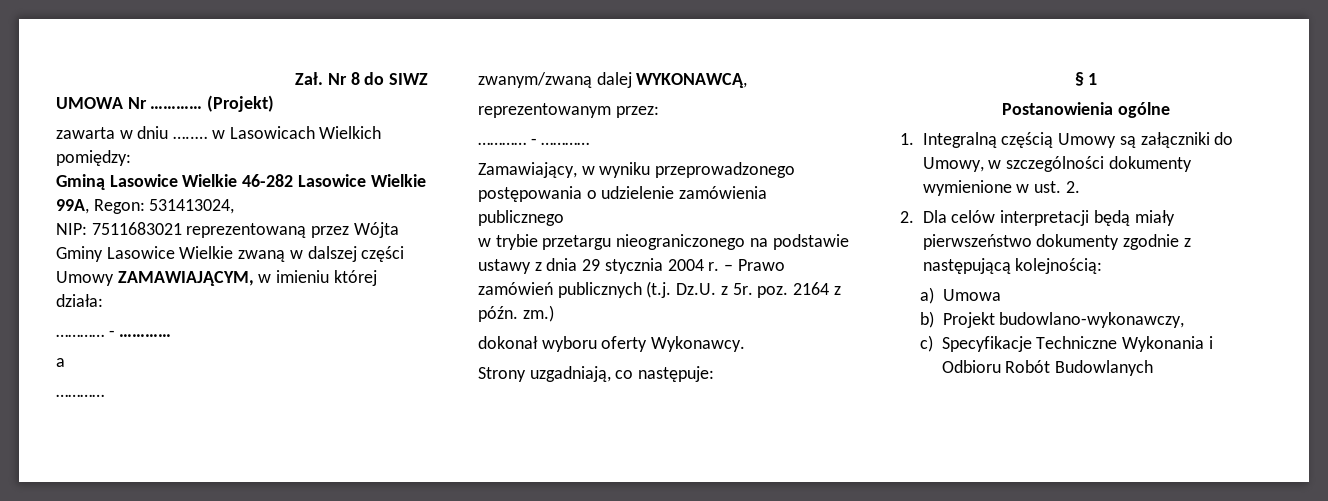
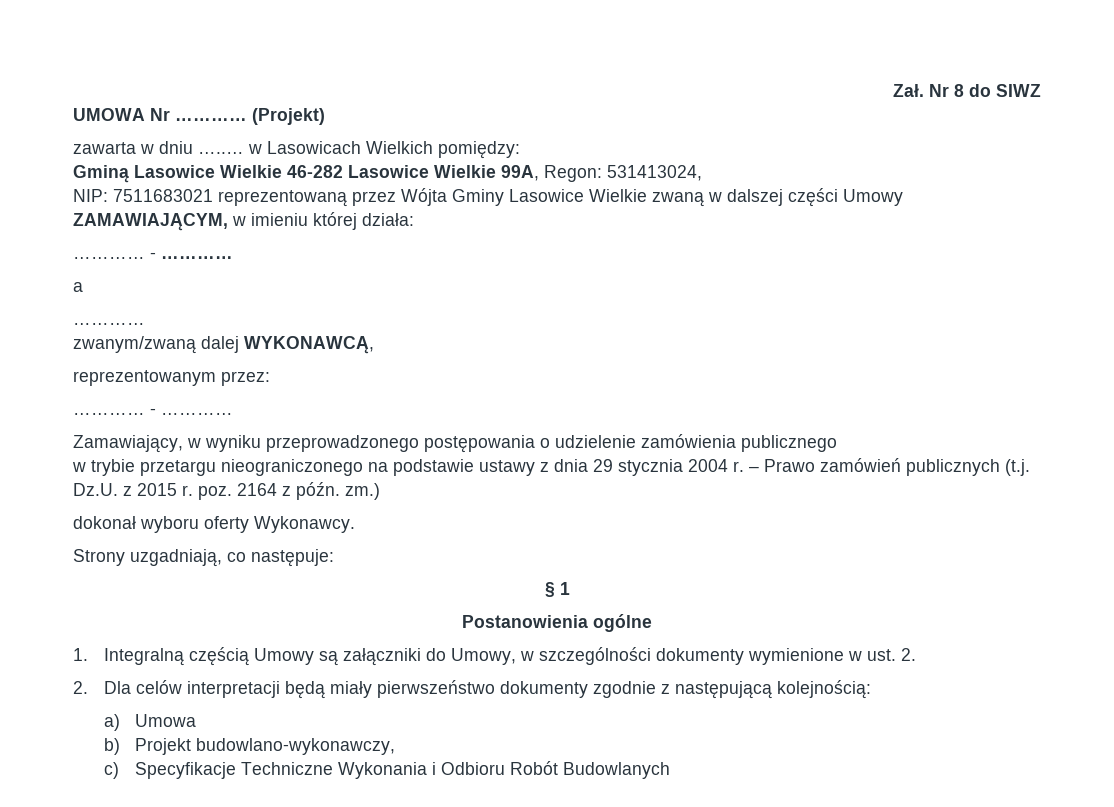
- – Prawo zamówień publicznych (t.j. Dz.U. z 5r. poz. 2164 z późn. zm.)
+ – Prawo zamówień publicznych (t.j. Dz.U. z 2015 r. poz. 2164 z późn. zm.)

